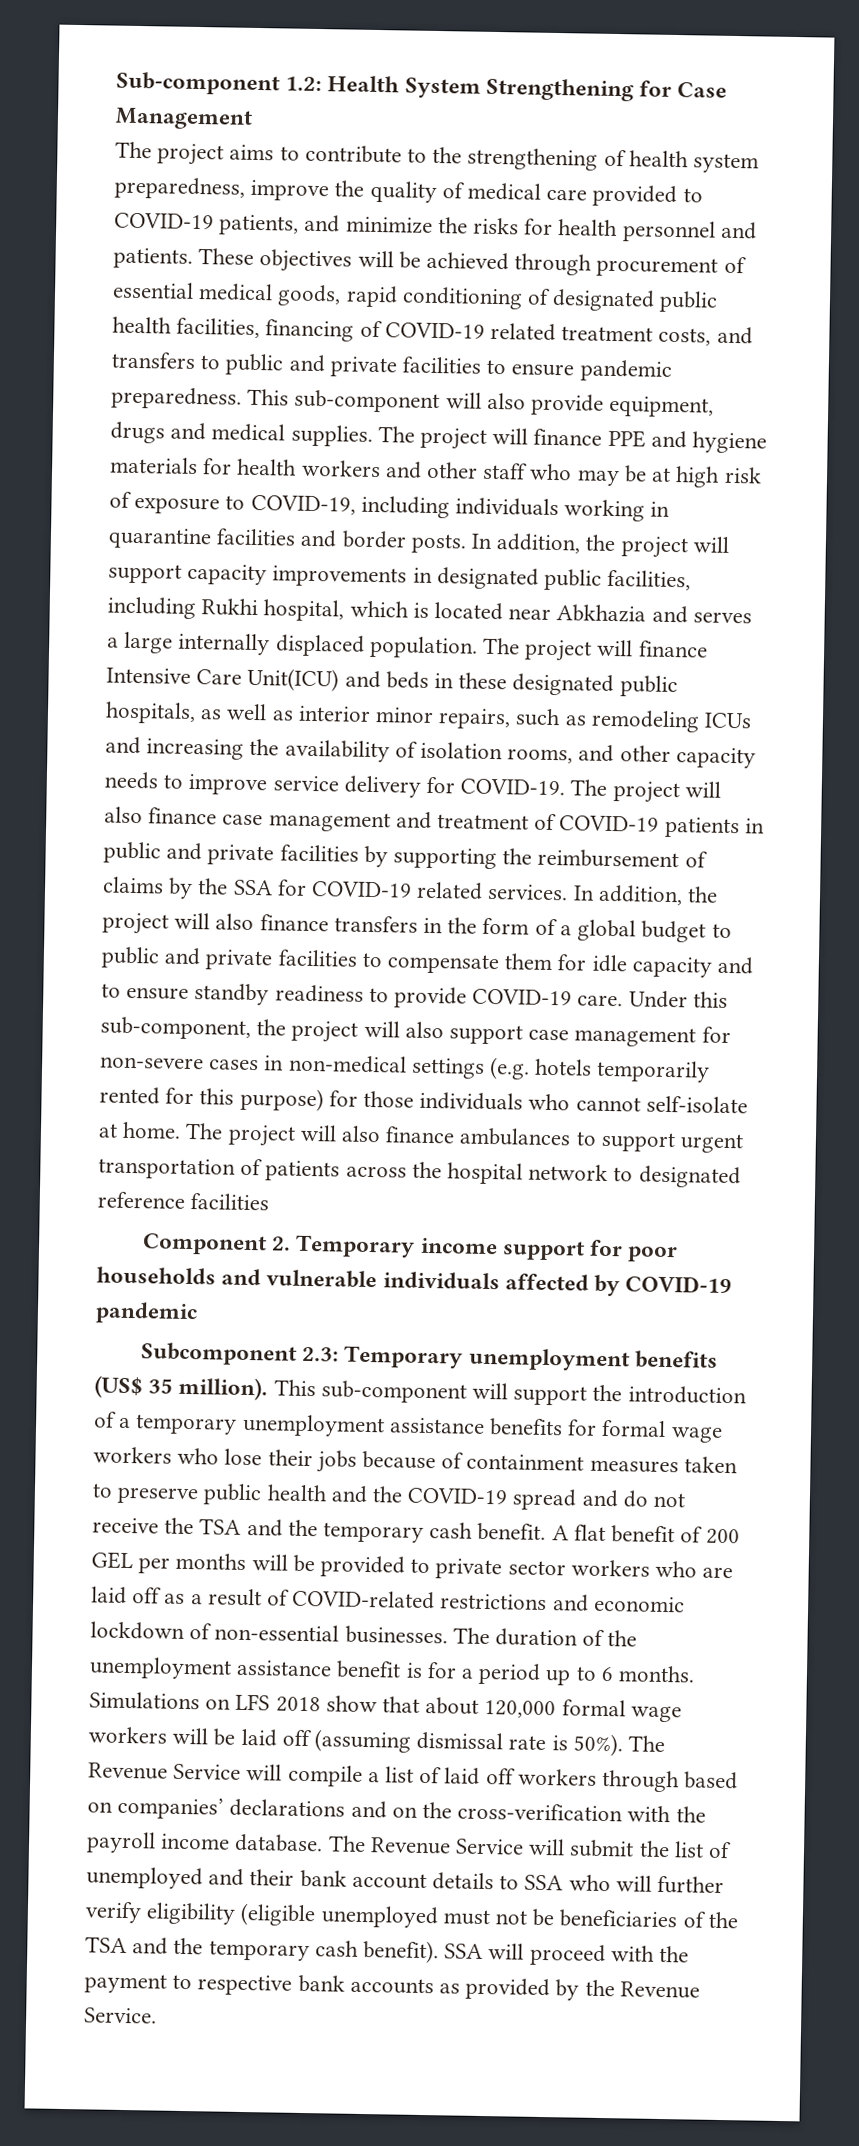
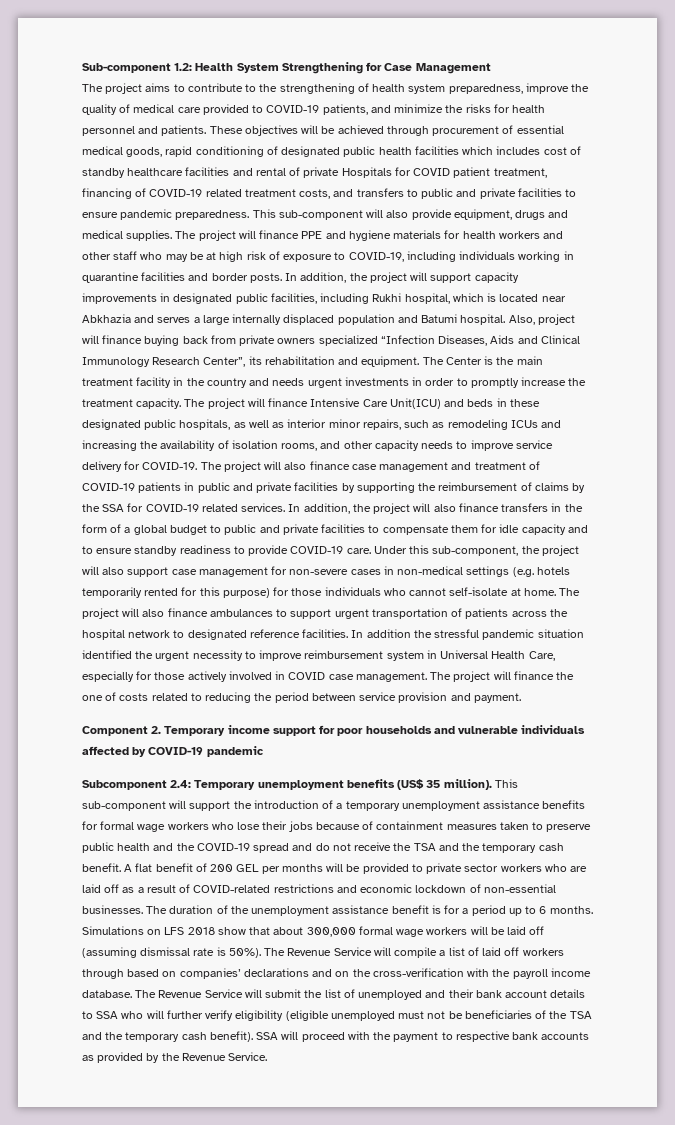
- These objectives will be achieved through procurement of essential medical goods, rapid conditioning of designated public health facilities, financing of COVID-19 related treatment costs, and transfers to public and private facilities to ensure pandemic preparedness.
+ These objectives will be achieved through procurement of essential medical goods, rapid conditioning of designated public health facilities which includes cost of standby healthcare facilities and rental of private Hospitals for COVID patient treatment, financing of COVID-19 related treatment costs, and transfers to public and private facilities to ensure pandemic preparedness.
- In addition, the project will support capacity improvements in designated public facilities, including Rukhi hospital, which is located near Abkhazia and serves a large internally displaced population.
+ In addition, the project will support capacity improvements in designated public facilities, including Rukhi hospital, which is located near Abkhazia and serves a large internally displaced population and Batumi hospital. Also, project will finance buying back from private owners specialized “Infection Diseases, Aids and Clinical Immunology Research Center”, its rehabilitation and equipment. The Center is the main treatment facility in the country and needs urgent investments in order to promptly increase the treatment capacity.
- The project will also finance ambulances to support urgent transportation of patients across the hospital network to designated reference facilities
+ The project will also finance ambulances to support urgent transportation of patients across the hospital network to designated reference facilities. In addition the stressful pandemic situation identified the urgent necessity to improve reimbursement system in Universal Health Care, especially for those actively involved in COVID case management. The project will finance the one of costs related to reducing the period between service provision and payment.
- Subcomponent 2.3: Temporary unemployment benefits (US$ 35 million).
+ Subcomponent 2.4: Temporary unemployment benefits (US$ 35 million).
- Simulations on LFS 2018 show that about 120,000 formal wage workers will be laid off (assuming dismissal rate is 50%).
+ Simulations on LFS 2018 show that about 300,000 formal wage workers will be laid off (assuming dismissal rate is 50%).

